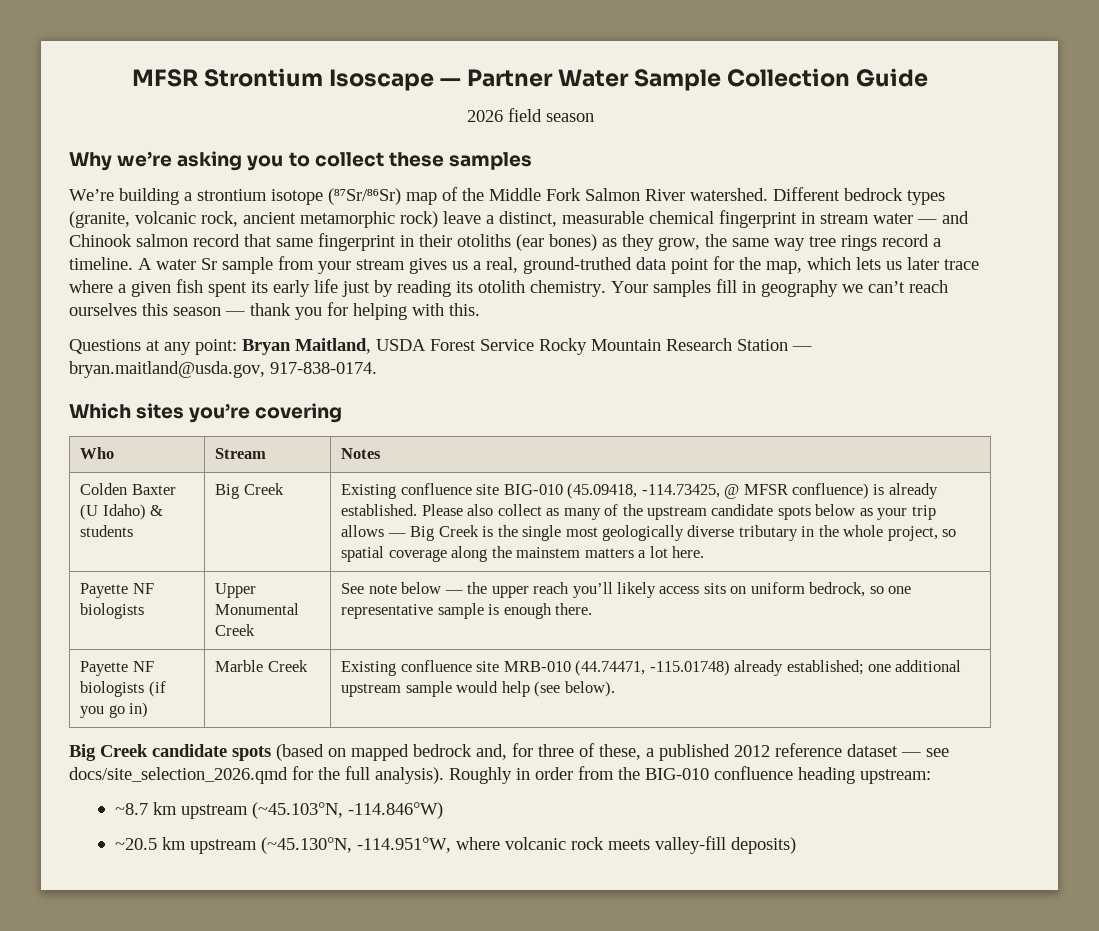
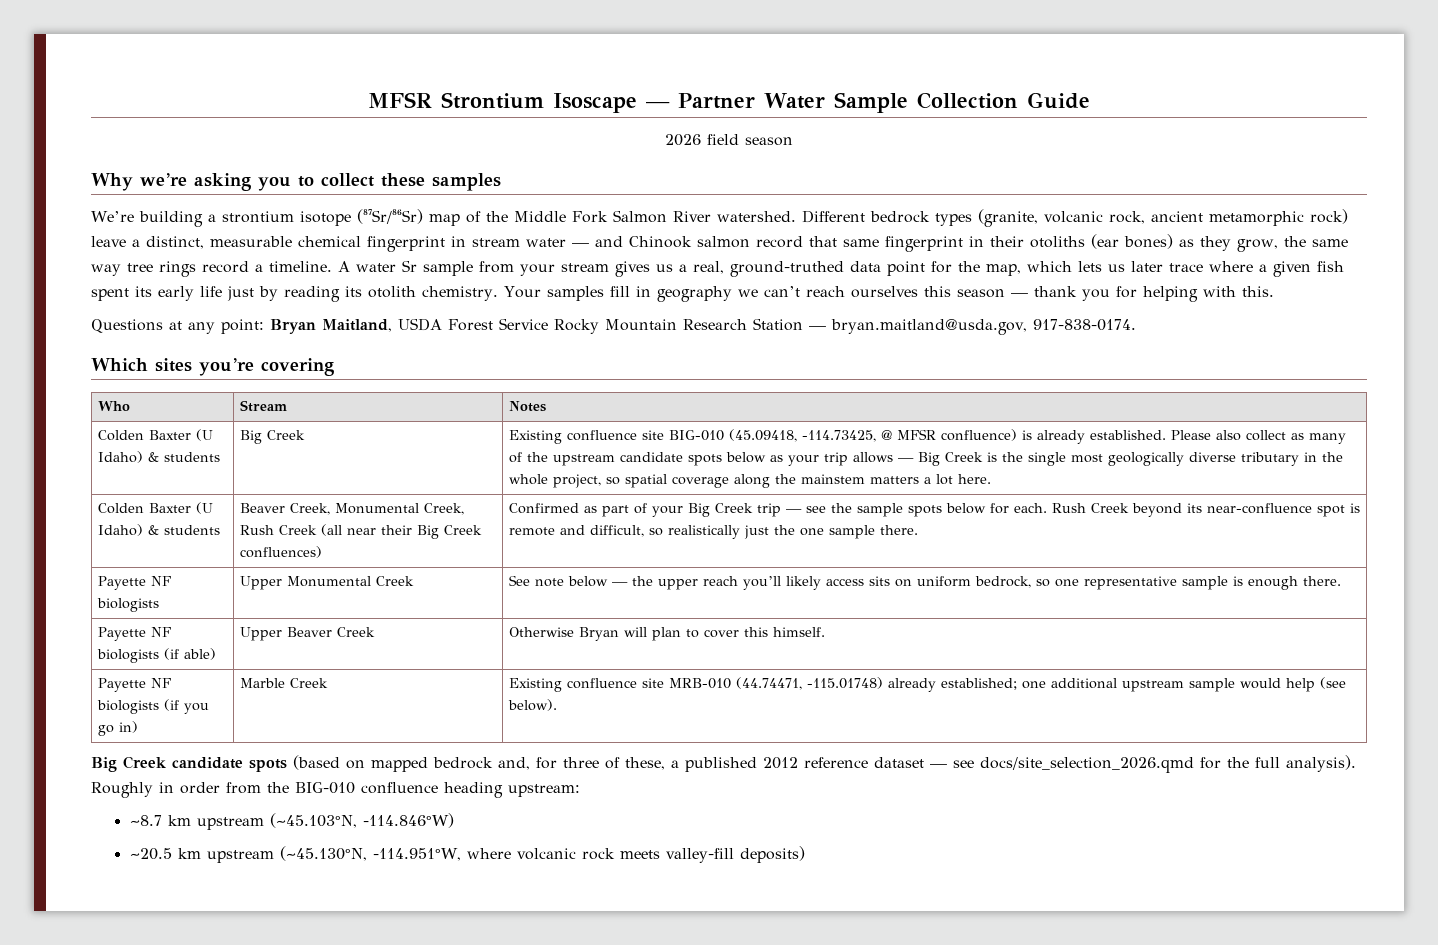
+ Colden Baxter (U Idaho) & students | Beaver Creek, Monumental Creek, Rush Creek (all near their Big Creek confluences) | Confirmed as part of your Big Creek trip — see the sample spots below for each. Rush Creek beyond its near-confluence spot is remote and difficult, so realistically just the one sample there.
+ Payette NF biologists (if able) | Upper Beaver Creek | Otherwise Bryan will plan to cover this himself.

